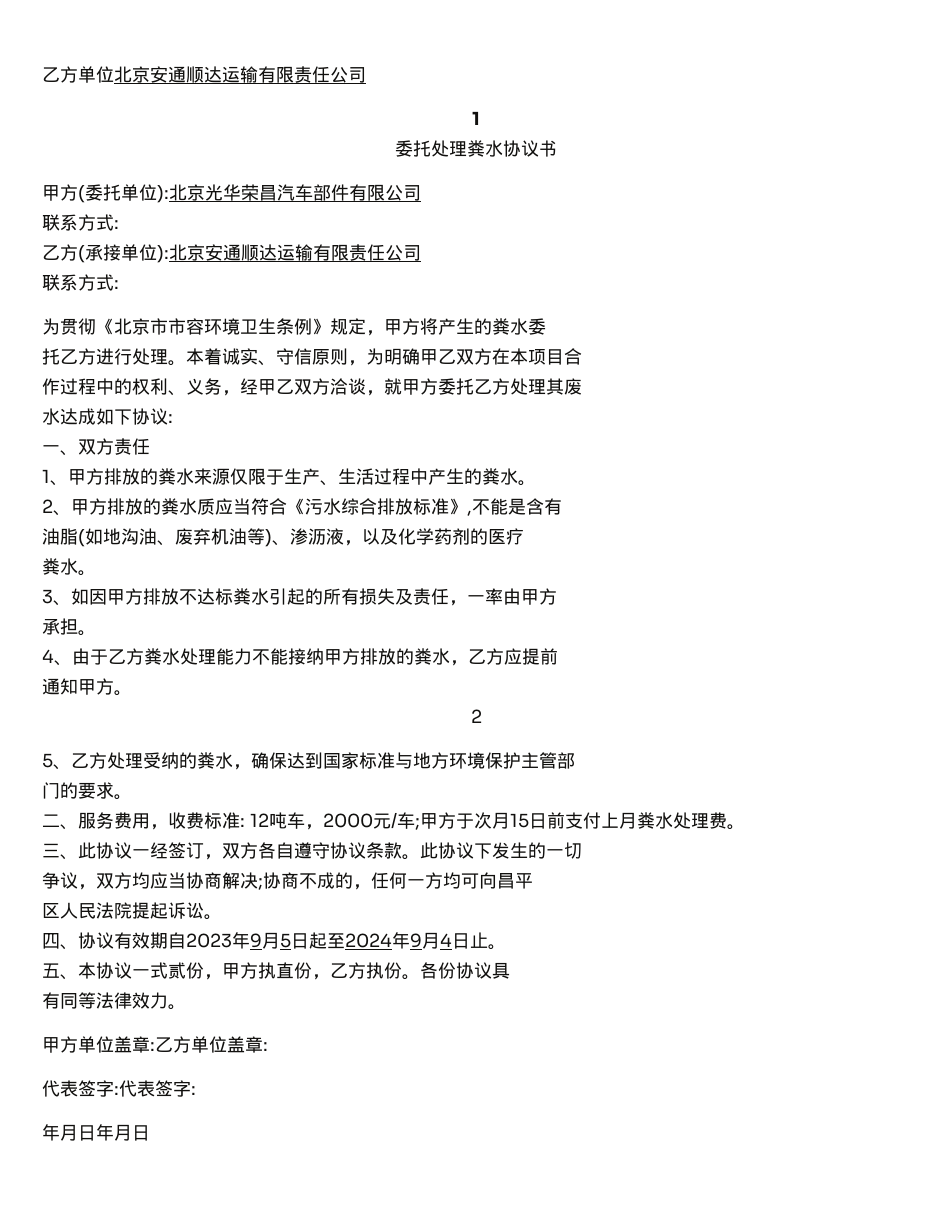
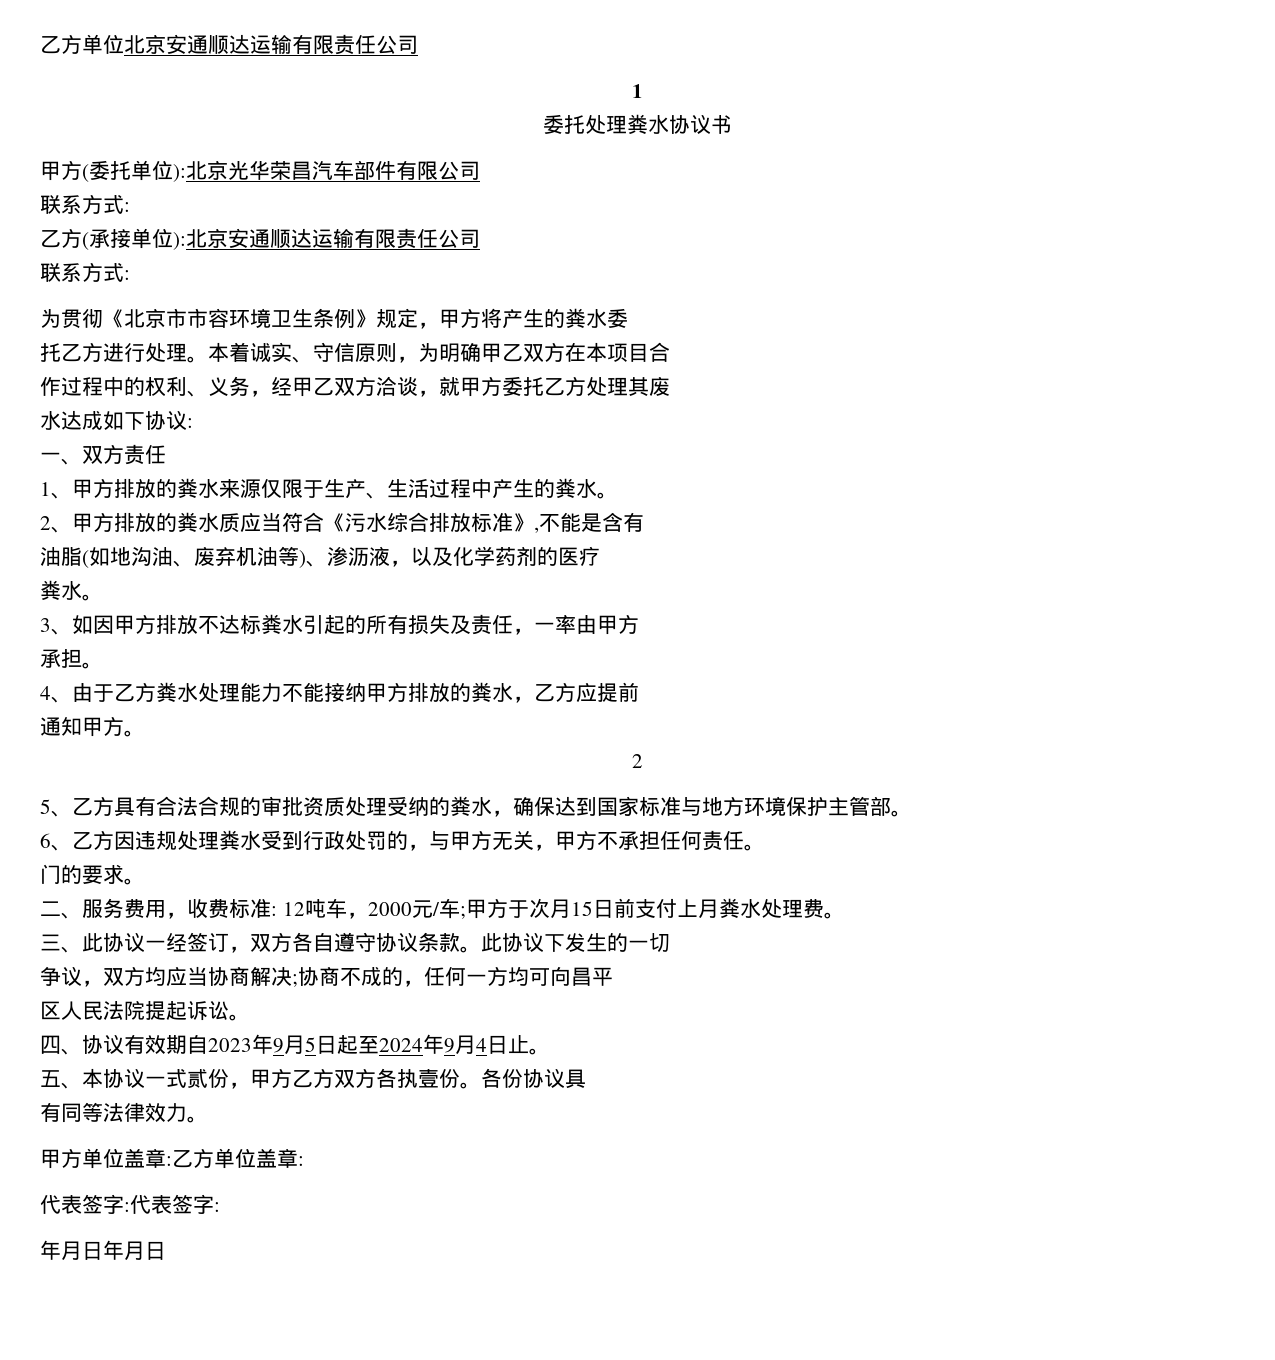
- 5、乙方处理受纳的粪水，确保达到国家标准与地方环境保护主管部
+ 5、乙方具有合法合规的审批资质处理受纳的粪水，确保达到国家标准与地方环境保护主管部。
+ 6、乙方因违规处理粪水受到行政处罚的，与甲方无关，甲方不承担任何责任。
- 五、本协议一式贰份，甲方执直份，乙方执份。
+ 五、本协议一式贰份，甲方乙方双方各执壹份。

